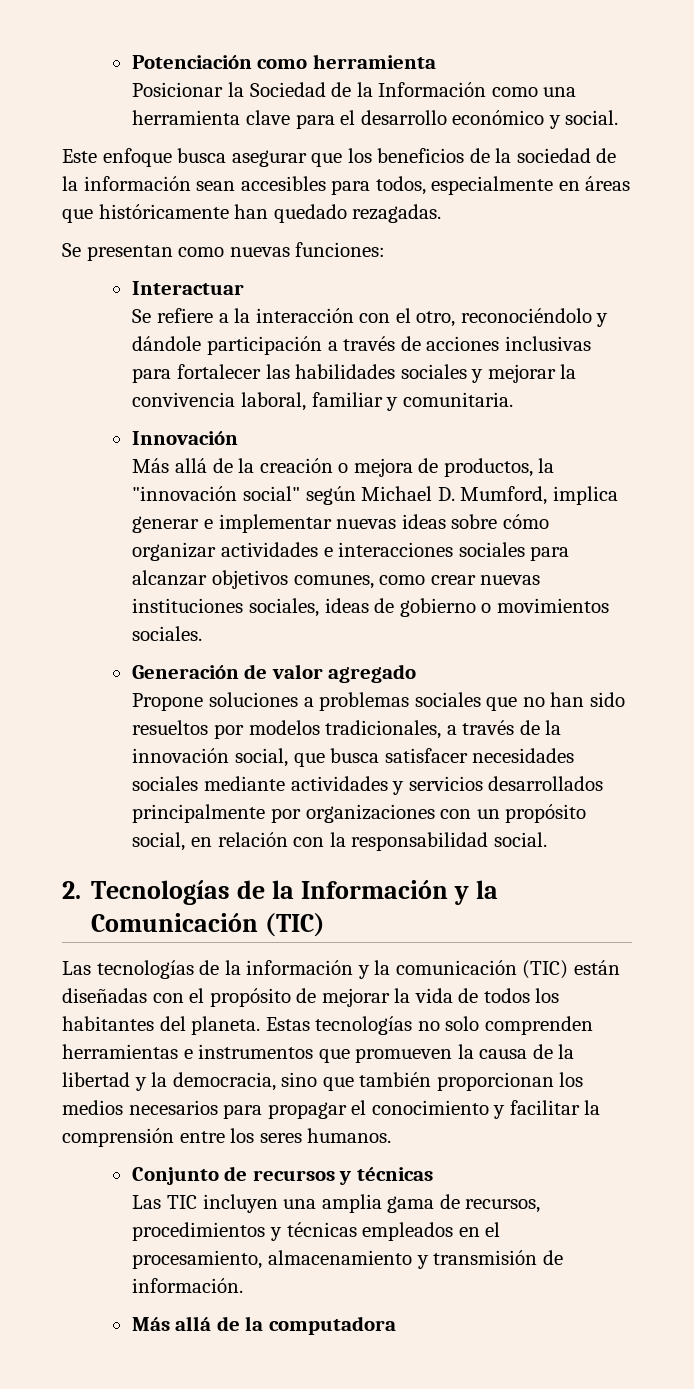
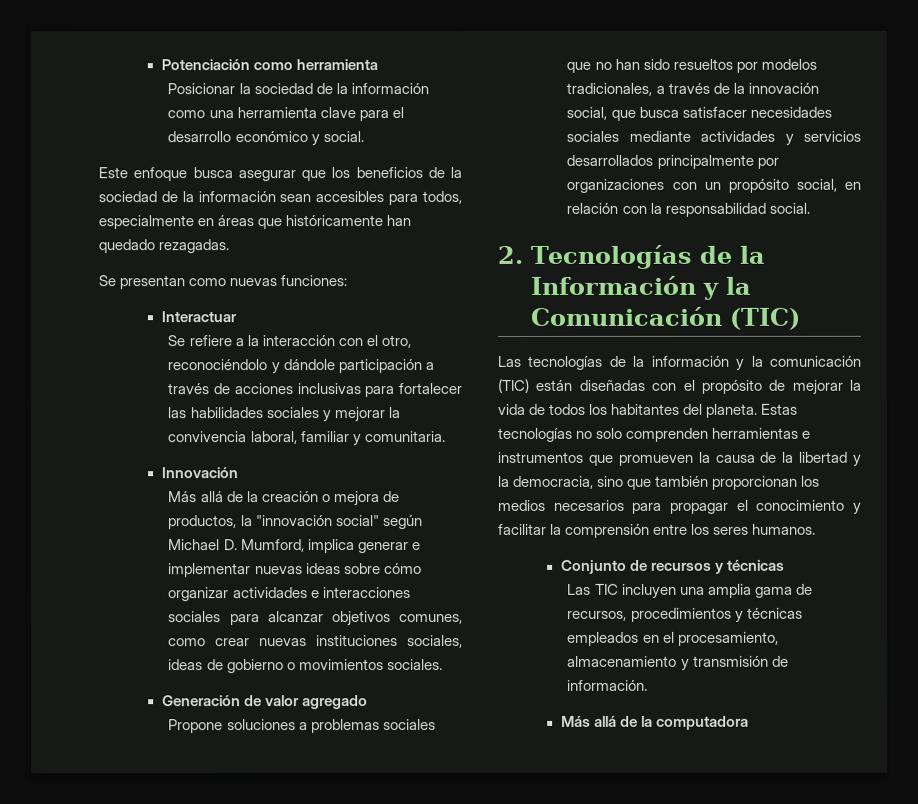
- Posicionar la Sociedad de la Información como una herramienta clave para el desarrollo económico y social.
+ Posicionar la sociedad de la información como una herramienta clave para el desarrollo económico y social.

